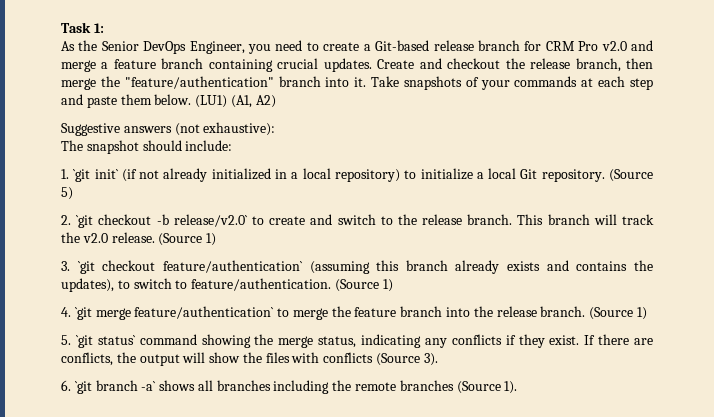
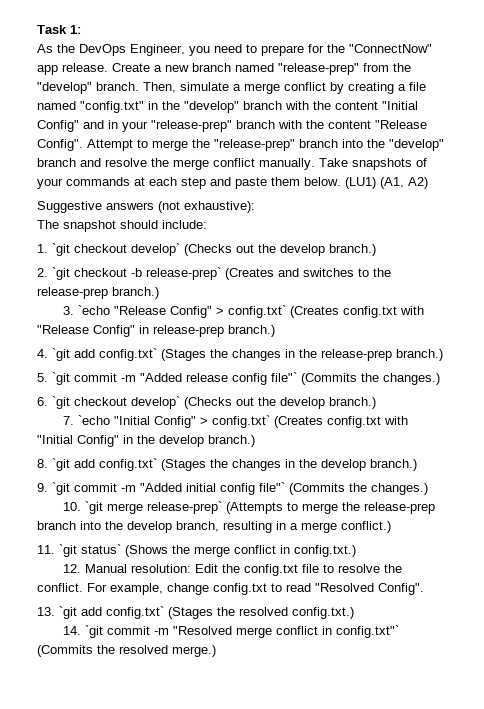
- As the Senior DevOps Engineer, you need to create a Git-based release branch for CRM Pro v2.0 and merge a feature branch containing crucial updates. Create and checkout the release branch, then merge the "feature/authentication" branch into it.
+ As the DevOps Engineer, you need to prepare for the "ConnectNow" app release. Create a new branch named "release-prep" from the "develop" branch. Then, simulate a merge conflict by creating a file named "config.txt" in the "develop" branch with the content "Initial Config" and in your "release-prep" branch with the content "Release Config". Attempt to merge the "release-prep" branch into the "develop" branch and resolve the merge conflict manually.
- 1. `git init` (if not already initialized in a local repository) to initialize a local Git repository. (Source 5)
- 2. `git checkout -b release/v2.0` to create and switch to the release branch. This branch will track the v2.0 release. (Source 1)
- 3. `git checkout feature/authentication` (assuming this branch already exists and contains the updates), to switch to feature/authentication. (Source 1)
- 4. `git merge feature/authentication` to merge the feature branch into the release branch. (Source 1)
- 5. `git status` command showing the merge status, indicating any conflicts if they exist. If there are conflicts, the output will show the files with conflicts (Source 3).
- 6. `git branch -a` shows all branches including the remote branches (Source 1).
+ 1. `git checkout develop` (Checks out the develop branch.)
+ 2. `git checkout -b release-prep` (Creates and switches to the release-prep branch.)
+ 3. `echo "Release Config" > config.txt` (Creates config.txt with "Release Config" in release-prep branch.)
+ 4. `git add config.txt` (Stages the changes in the release-prep branch.)
+ 5. `git commit -m "Added release config file"` (Commits the changes.)
+ 6. `git checkout develop` (Checks out the develop branch.)
+ 7. `echo "Initial Config" > config.txt` (Creates config.txt with "Initial Config" in the develop branch.)
+ 8. `git add config.txt` (Stages the changes in the develop branch.)
+ 9. `git commit -m "Added initial config file"` (Commits the changes.)
+ 10. `git merge release-prep` (Attempts to merge the release-prep branch into the develop branch, resulting in a merge conflict.)
+ 11. `git status` (Shows the merge conflict in config.txt.)
+ 12. Manual resolution: Edit the config.txt file to resolve the conflict. For example, change config.txt to read "Resolved Config".
+ 13. `git add config.txt` (Stages the resolved config.txt.)
+ 14. `git commit -m "Resolved merge conflict in config.txt"` (Commits the resolved merge.)

